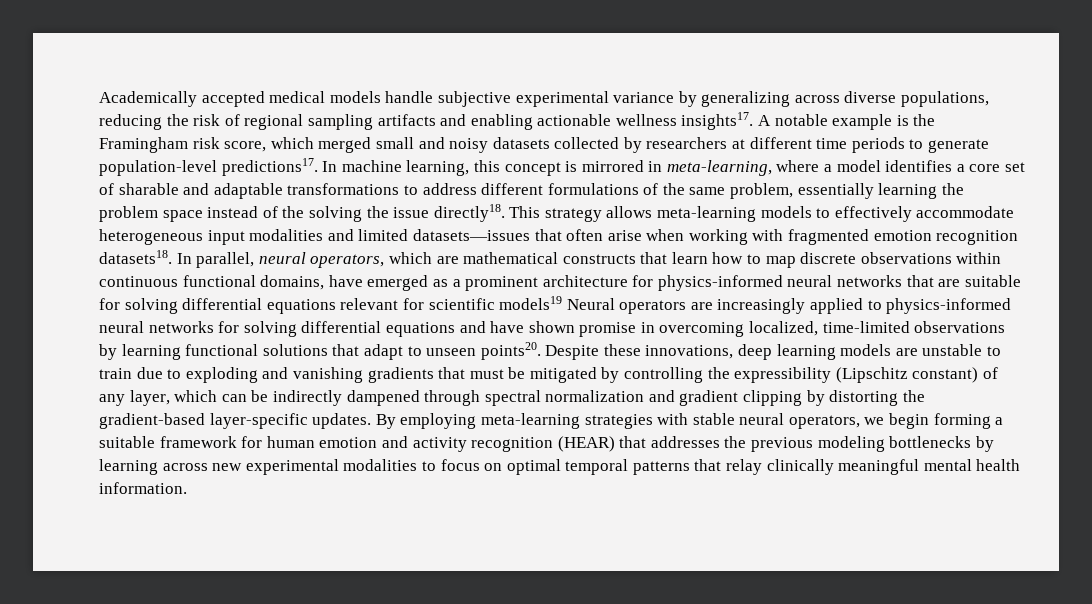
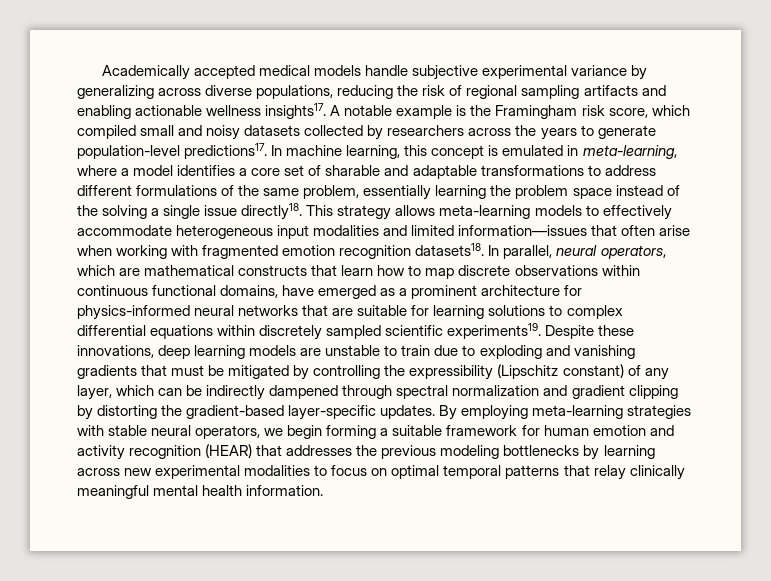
- A notable example is the Framingham risk score, which merged small and noisy datasets collected by researchers at different time periods to generate population-level predictions17.
+ A notable example is the Framingham risk score, which compiled small and noisy datasets collected by researchers across the years to generate population-level predictions17.
- In machine learning, this concept is mirrored in meta-learning, where a model identifies a core set of sharable and adaptable transformations to address different formulations of the same problem, essentially learning the problem space instead of the solving the issue directly18.
+ In machine learning, this concept is emulated in meta-learning, where a model identifies a core set of sharable and adaptable transformations to address different formulations of the same problem, essentially learning the problem space instead of the solving a single issue directly18.
- This strategy allows meta-learning models to effectively accommodate heterogeneous input modalities and limited datasets—issues that often arise when working with fragmented emotion recognition datasets18.
+ This strategy allows meta-learning models to effectively accommodate heterogeneous input modalities and limited information—issues that often arise when working with fragmented emotion recognition datasets18.
- In parallel, neural operators, which are mathematical constructs that learn how to map discrete observations within continuous functional domains, have emerged as a prominent architecture for physics-informed neural networks that are suitable for solving differential equations relevant for scientific models19 Neural operators are increasingly applied to physics-informed neural networks for solving differential equations and have shown promise in overcoming localized, time-limited observations by learning functional solutions that adapt to unseen points20.
+ In parallel, neural operators, which are mathematical constructs that learn how to map discrete observations within continuous functional domains, have emerged as a prominent architecture for physics-informed neural networks that are suitable for learning solutions to complex differential equations within discretely sampled scientific experiments19.

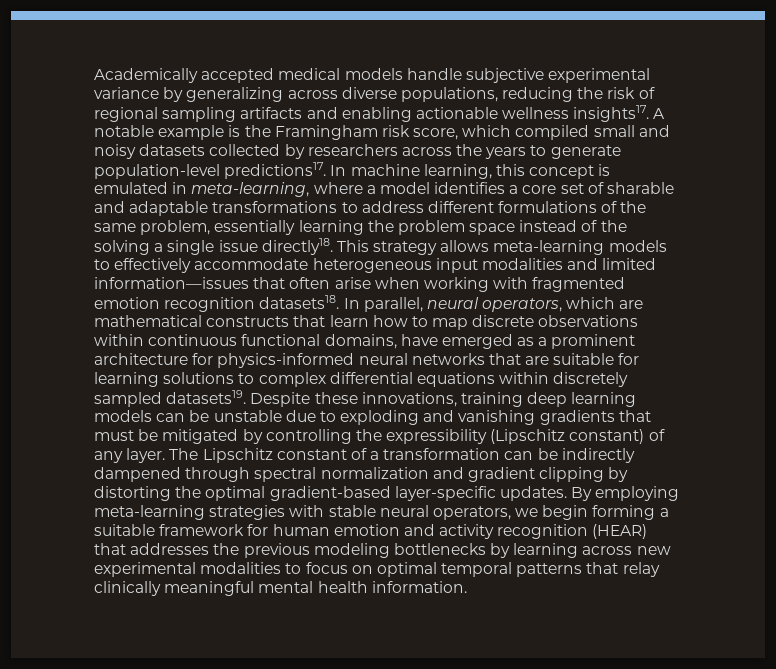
- In parallel, neural operators, which are mathematical constructs that learn how to map discrete observations within continuous functional domains, have emerged as a prominent architecture for physics-informed neural networks that are suitable for learning solutions to complex differential equations within discretely sampled scientific experiments19.
+ In parallel, neural operators, which are mathematical constructs that learn how to map discrete observations within continuous functional domains, have emerged as a prominent architecture for physics-informed neural networks that are suitable for learning solutions to complex differential equations within discretely sampled datasets19.
- Despite these innovations, deep learning models are unstable to train due to exploding and vanishing gradients that must be mitigated by controlling the expressibility (Lipschitz constant) of any layer, which can be indirectly dampened through spectral normalization and gradient clipping by distorting the gradient-based layer-specific updates.
+ Despite these innovations, training deep learning models can be unstable due to exploding and vanishing gradients that must be mitigated by controlling the expressibility (Lipschitz constant) of any layer. The Lipschitz constant of a transformation can be indirectly dampened through spectral normalization and gradient clipping by distorting the optimal gradient-based layer-specific updates.

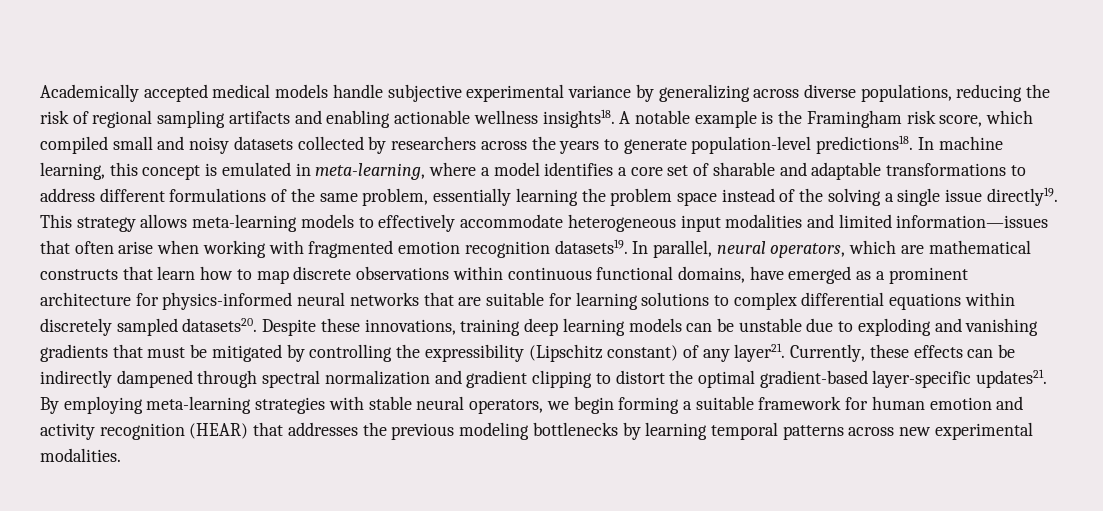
- Academically accepted medical models handle subjective experimental variance by generalizing across diverse populations, reducing the risk of regional sampling artifacts and enabling actionable wellness insights17.
+ Academically accepted medical models handle subjective experimental variance by generalizing across diverse populations, reducing the risk of regional sampling artifacts and enabling actionable wellness insights18.
- A notable example is the Framingham risk score, which compiled small and noisy datasets collected by researchers across the years to generate population-level predictions17.
+ A notable example is the Framingham risk score, which compiled small and noisy datasets collected by researchers across the years to generate population-level predictions18.
- In machine learning, this concept is emulated in meta-learning, where a model identifies a core set of sharable and adaptable transformations to address different formulations of the same problem, essentially learning the problem space instead of the solving a single issue directly18.
+ In machine learning, this concept is emulated in meta-learning, where a model identifies a core set of sharable and adaptable transformations to address different formulations of the same problem, essentially learning the problem space instead of the solving a single issue directly19.
- This strategy allows meta-learning models to effectively accommodate heterogeneous input modalities and limited information—issues that often arise when working with fragmented emotion recognition datasets18.
+ This strategy allows meta-learning models to effectively accommodate heterogeneous input modalities and limited information—issues that often arise when working with fragmented emotion recognition datasets19.
- In parallel, neural operators, which are mathematical constructs that learn how to map discrete observations within continuous functional domains, have emerged as a prominent architecture for physics-informed neural networks that are suitable for learning solutions to complex differential equations within discretely sampled datasets19.
+ In parallel, neural operators, which are mathematical constructs that learn how to map discrete observations within continuous functional domains, have emerged as a prominent architecture for physics-informed neural networks that are suitable for learning solutions to complex differential equations within discretely sampled datasets20.
- Despite these innovations, training deep learning models can be unstable due to exploding and vanishing gradients that must be mitigated by controlling the expressibility (Lipschitz constant) of any layer. The Lipschitz constant of a transformation can be indirectly dampened through spectral normalization and gradient clipping by distorting the optimal gradient-based layer-specific updates.
+ Despite these innovations, training deep learning models can be unstable due to exploding and vanishing gradients that must be mitigated by controlling the expressibility (Lipschitz constant) of any layer21. Currently, these effects can be indirectly dampened through spectral normalization and gradient clipping to distort the optimal gradient-based layer-specific updates21.
- By employing meta-learning strategies with stable neural operators, we begin forming a suitable framework for human emotion and activity recognition (HEAR) that addresses the previous modeling bottlenecks by learning across new experimental modalities to focus on optimal temporal patterns that relay clinically meaningful mental health information.
+ By employing meta-learning strategies with stable neural operators, we begin forming a suitable framework for human emotion and activity recognition (HEAR) that addresses the previous modeling bottlenecks by learning temporal patterns across new experimental modalities.

